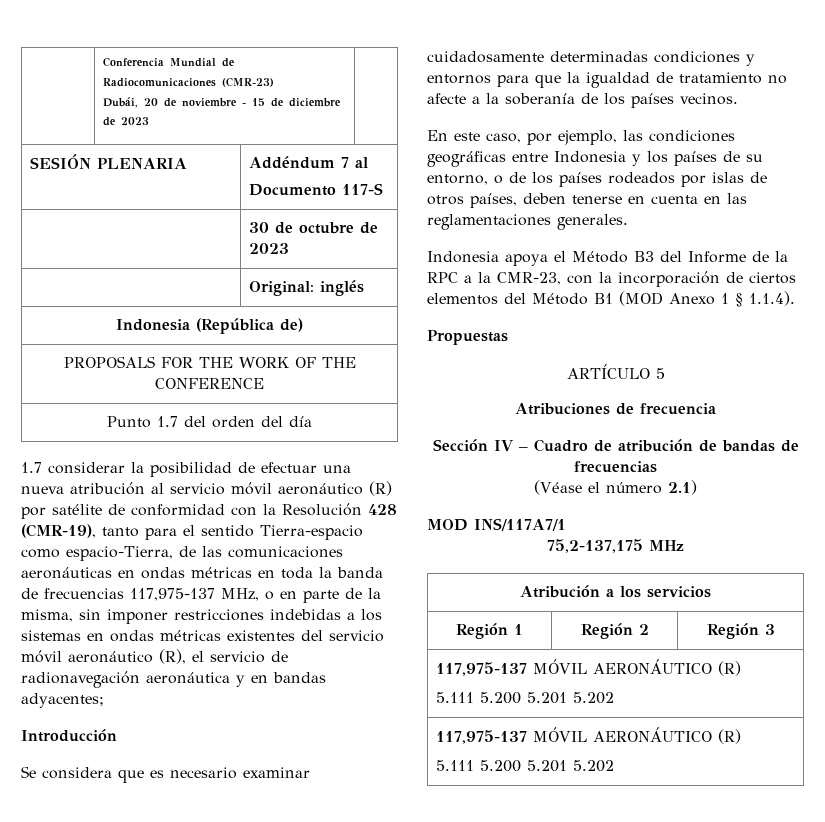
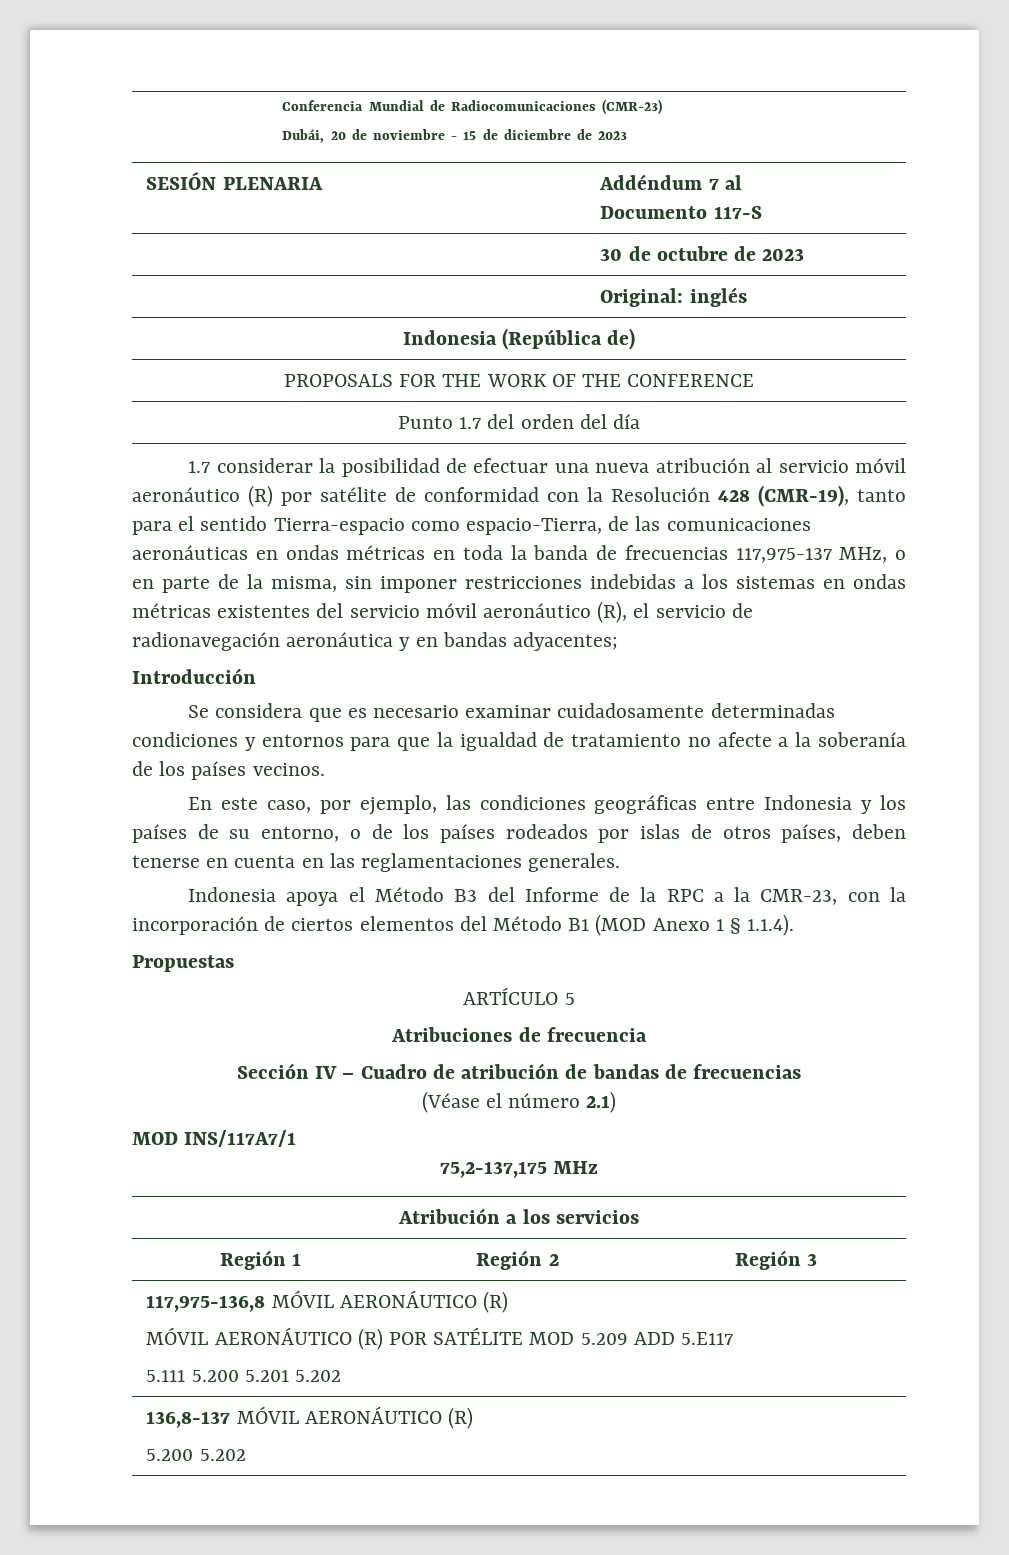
  Región 1 | Región 2 | Región 3
- 117,975-137 MÓVIL AERONÁUTICO (R)
+ 117,975-136,8 MÓVIL AERONÁUTICO (R)
+ MÓVIL AERONÁUTICO (R) POR SATÉLITE MOD 5.209 ADD 5.E117
  5.111 5.200 5.201 5.202
- 117,975-137 MÓVIL AERONÁUTICO (R)
- 5.111 5.200 5.201 5.202
+ 136,8-137 MÓVIL AERONÁUTICO (R)
+ 5.200 5.202

